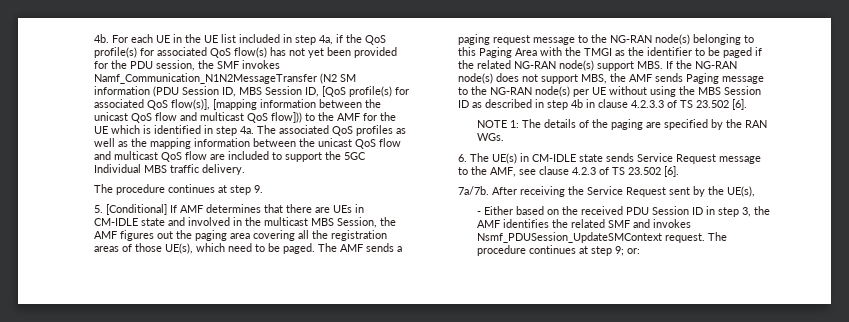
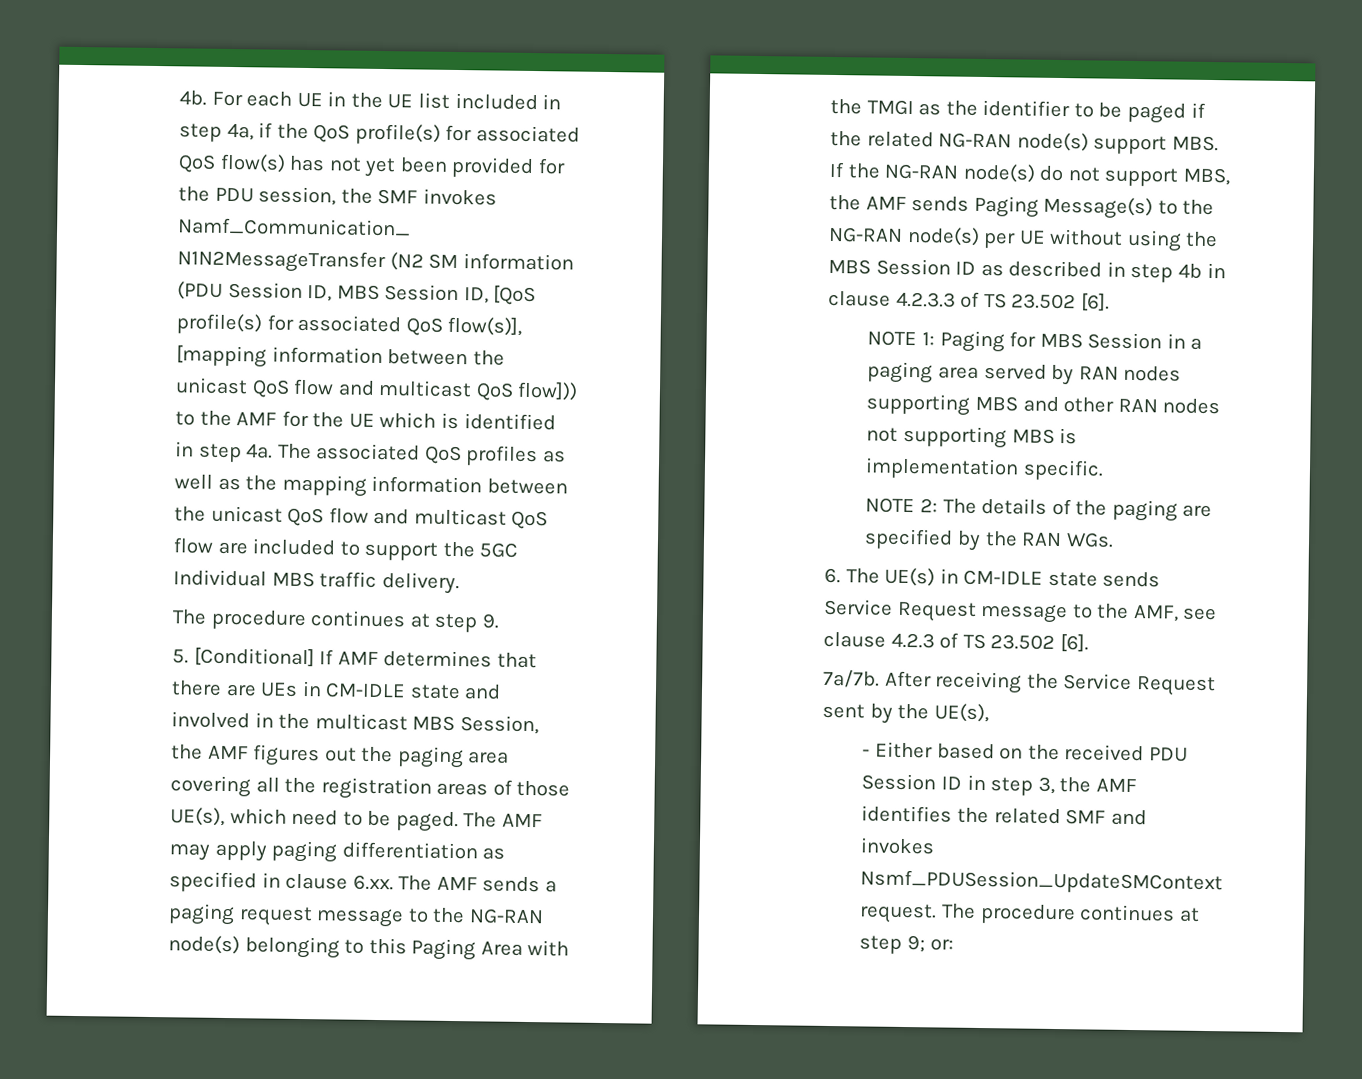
- The AMF sends a paging request message to the NG-RAN node(s) belonging to this Paging Area with the TMGI as the identifier to be paged if the related NG-RAN node(s) support MBS. If the NG-RAN node(s) does not support MBS, the AMF sends Paging message to the NG-RAN node(s) per UE without using the MBS Session ID as described in step 4b in clause 4.2.3.3 of TS 23.502 [6].
+ The AMF may apply paging differentiation as specified in clause 6.xx. The AMF sends a paging request message to the NG-RAN node(s) belonging to this Paging Area with the TMGI as the identifier to be paged if the related NG-RAN node(s) support MBS. If the NG-RAN node(s) do not support MBS, the AMF sends Paging Message(s) to the NG-RAN node(s) per UE without using the MBS Session ID as described in step 4b in clause 4.2.3.3 of TS 23.502 [6].
- NOTE 1: The details of the paging are specified by the RAN WGs.
+ NOTE 1: Paging for MBS Session in a paging area served by RAN nodes supporting MBS and other RAN nodes not supporting MBS is implementation specific.
+ NOTE 2: The details of the paging are specified by the RAN WGs.

